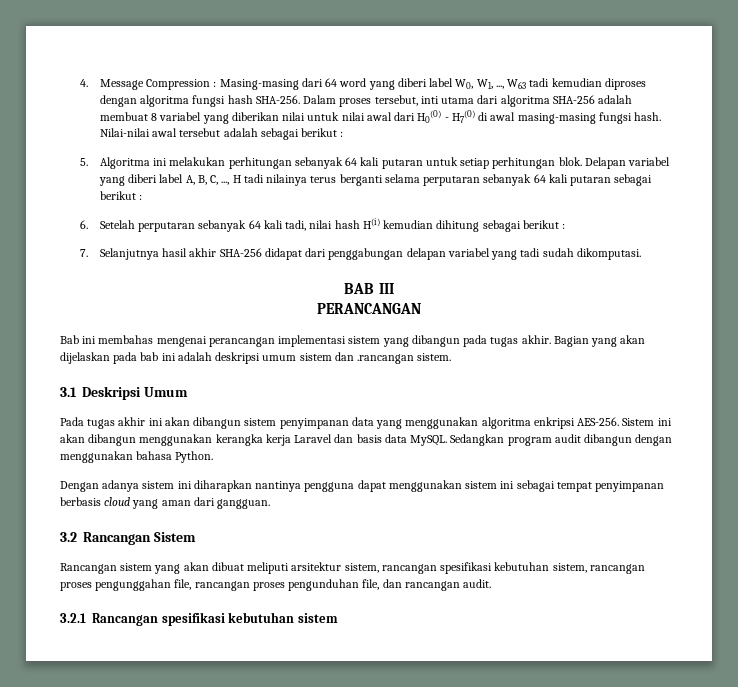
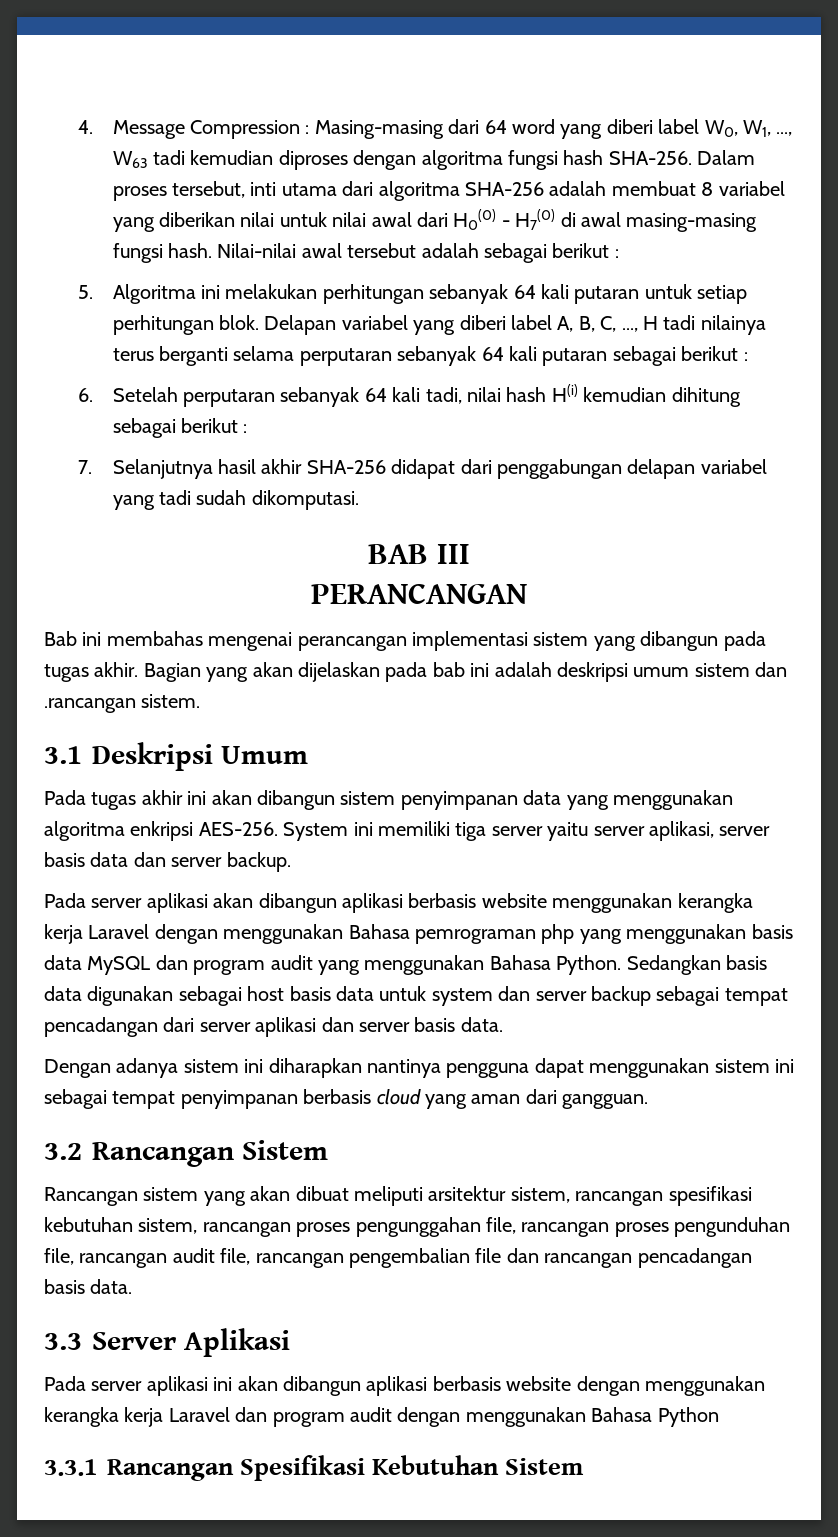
- Sistem ini akan dibangun menggunakan kerangka kerja Laravel dan basis data MySQL. Sedangkan program audit dibangun dengan menggunakan bahasa Python.
+ System ini memiliki tiga server yaitu server aplikasi, server basis data dan server backup.
+ Pada server aplikasi akan dibangun aplikasi berbasis website menggunakan kerangka kerja Laravel dengan menggunakan Bahasa pemrograman php yang menggunakan basis data MySQL dan program audit yang menggunakan Bahasa Python. Sedangkan basis data digunakan sebagai host basis data untuk system dan server backup sebagai tempat pencadangan dari server aplikasi dan server basis data.
- Rancangan sistem yang akan dibuat meliputi arsitektur sistem, rancangan spesifikasi kebutuhan sistem, rancangan proses pengunggahan file, rancangan proses pengunduhan file, dan rancangan audit.
- 3.2.1 Rancangan spesifikasi kebutuhan sistem
+ Rancangan sistem yang akan dibuat meliputi arsitektur sistem, rancangan spesifikasi kebutuhan sistem, rancangan proses pengunggahan file, rancangan proses pengunduhan file, rancangan audit file, rancangan pengembalian file dan rancangan pencadangan basis data.
+ 3.3 Server Aplikasi
+ Pada server aplikasi ini akan dibangun aplikasi berbasis website dengan menggunakan kerangka kerja Laravel dan program audit dengan menggunakan Bahasa Python
+ 3.3.1 Rancangan Spesifikasi Kebutuhan Sistem

